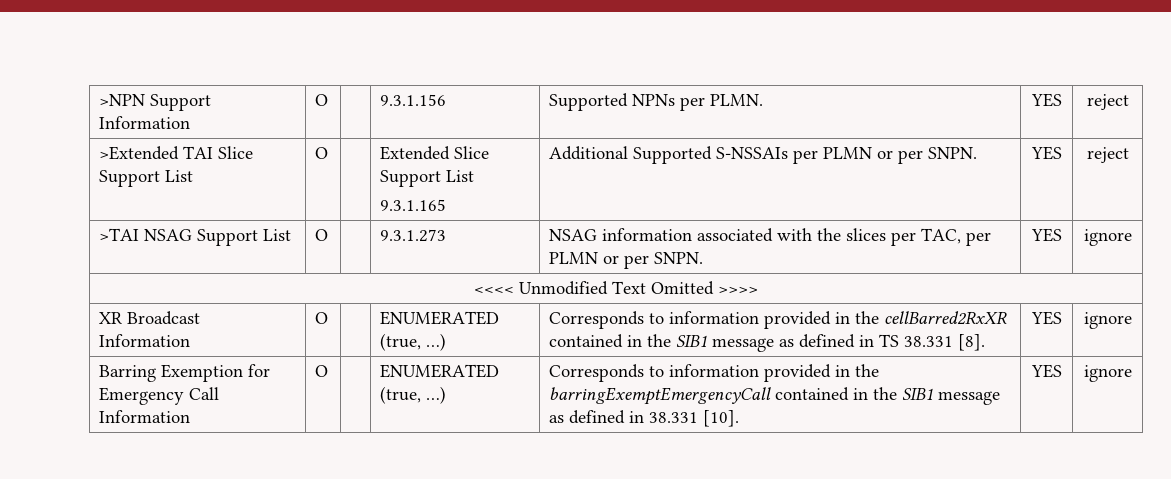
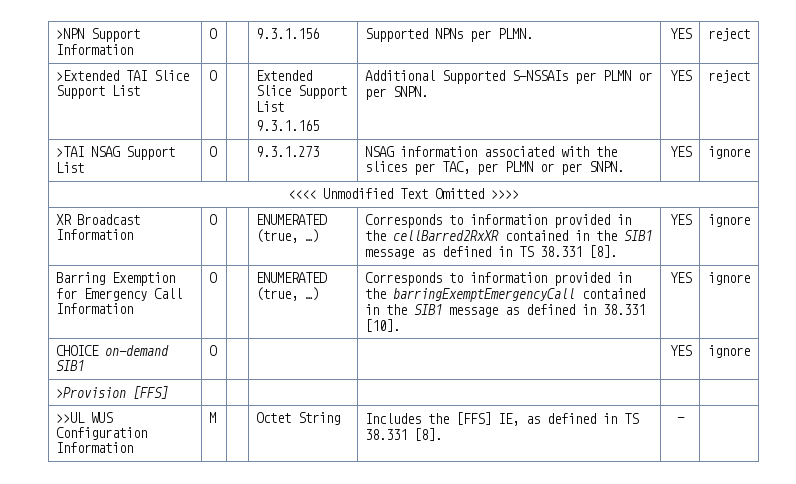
+ CHOICE on-demand SIB1 | O | | | | YES | ignore
+ >Provision [FFS] | | | | | |
+ >>UL WUS Configuration Information | M | | Octet String | Includes the [FFS] IE, as defined in TS 38.331 [8]. | - |

